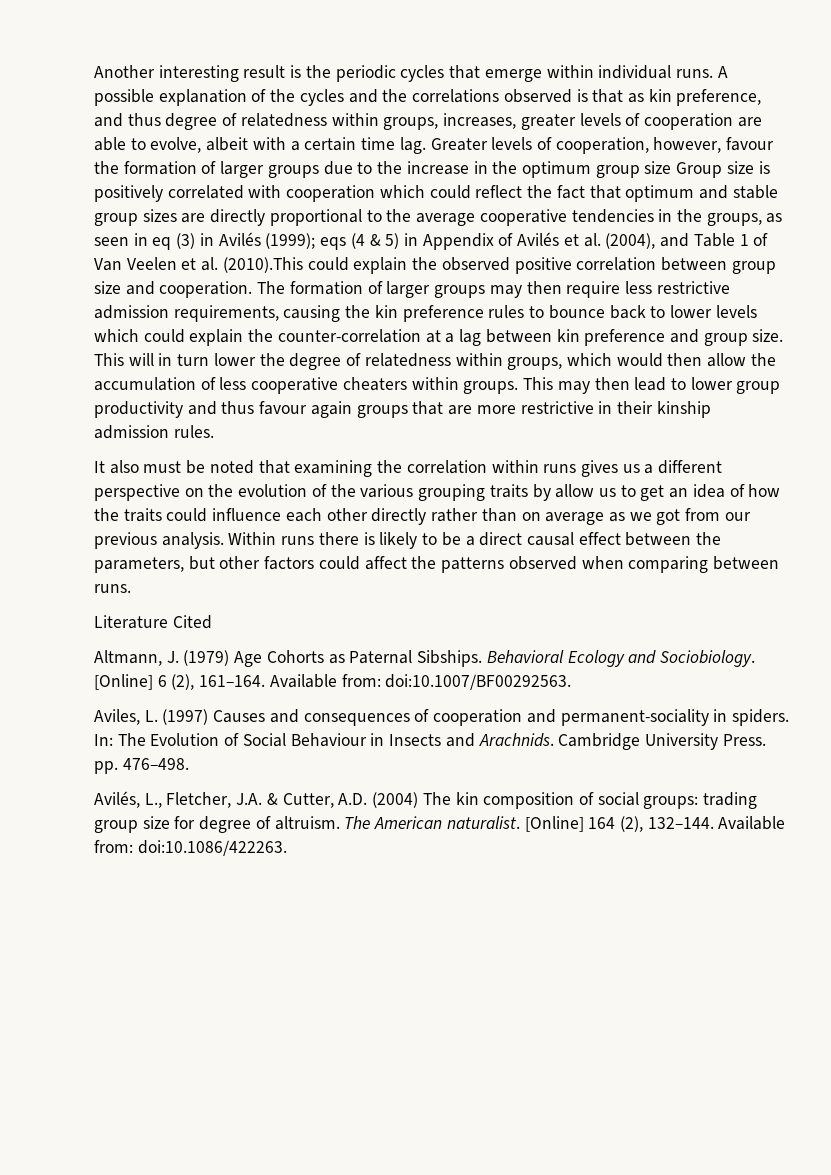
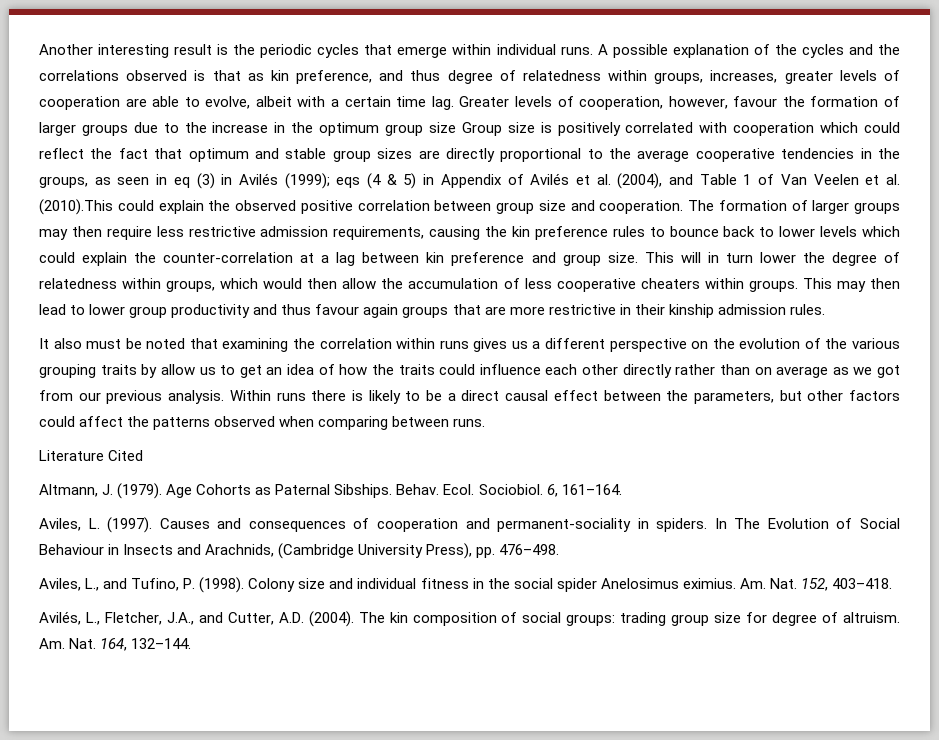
- Altmann, J. (1979) Age Cohorts as Paternal Sibships.
+ Altmann, J. (1979). Age Cohorts as Paternal Sibships.
- Behavioral Ecology and Sociobiology. [Online] 6 (2), 161–164. Available from: doi:10.1007/BF00292563.
+ Behav. Ecol. Sociobiol. 6, 161–164.
- Aviles, L. (1997) Causes and consequences of cooperation and permanent-sociality in spiders.
+ Aviles, L. (1997). Causes and consequences of cooperation and permanent-sociality in spiders.
- In: The Evolution of Social Behaviour in Insects and Arachnids. Cambridge University Press. pp. 476–498.
+ In The Evolution of Social Behaviour in Insects and Arachnids, (Cambridge University Press), pp. 476–498.
+ Aviles, L., and Tufino, P. (1998). Colony size and individual fitness in the social spider Anelosimus eximius. Am. Nat. 152, 403–418.
- Avilés, L., Fletcher, J.A. & Cutter, A.D. (2004) The kin composition of social groups: trading group size for degree of altruism.
+ Avilés, L., Fletcher, J.A., and Cutter, A.D. (2004). The kin composition of social groups: trading group size for degree of altruism.
- The American naturalist. [Online] 164 (2), 132–144. Available from: doi:10.1086/422263.
+ Am. Nat. 164, 132–144.

